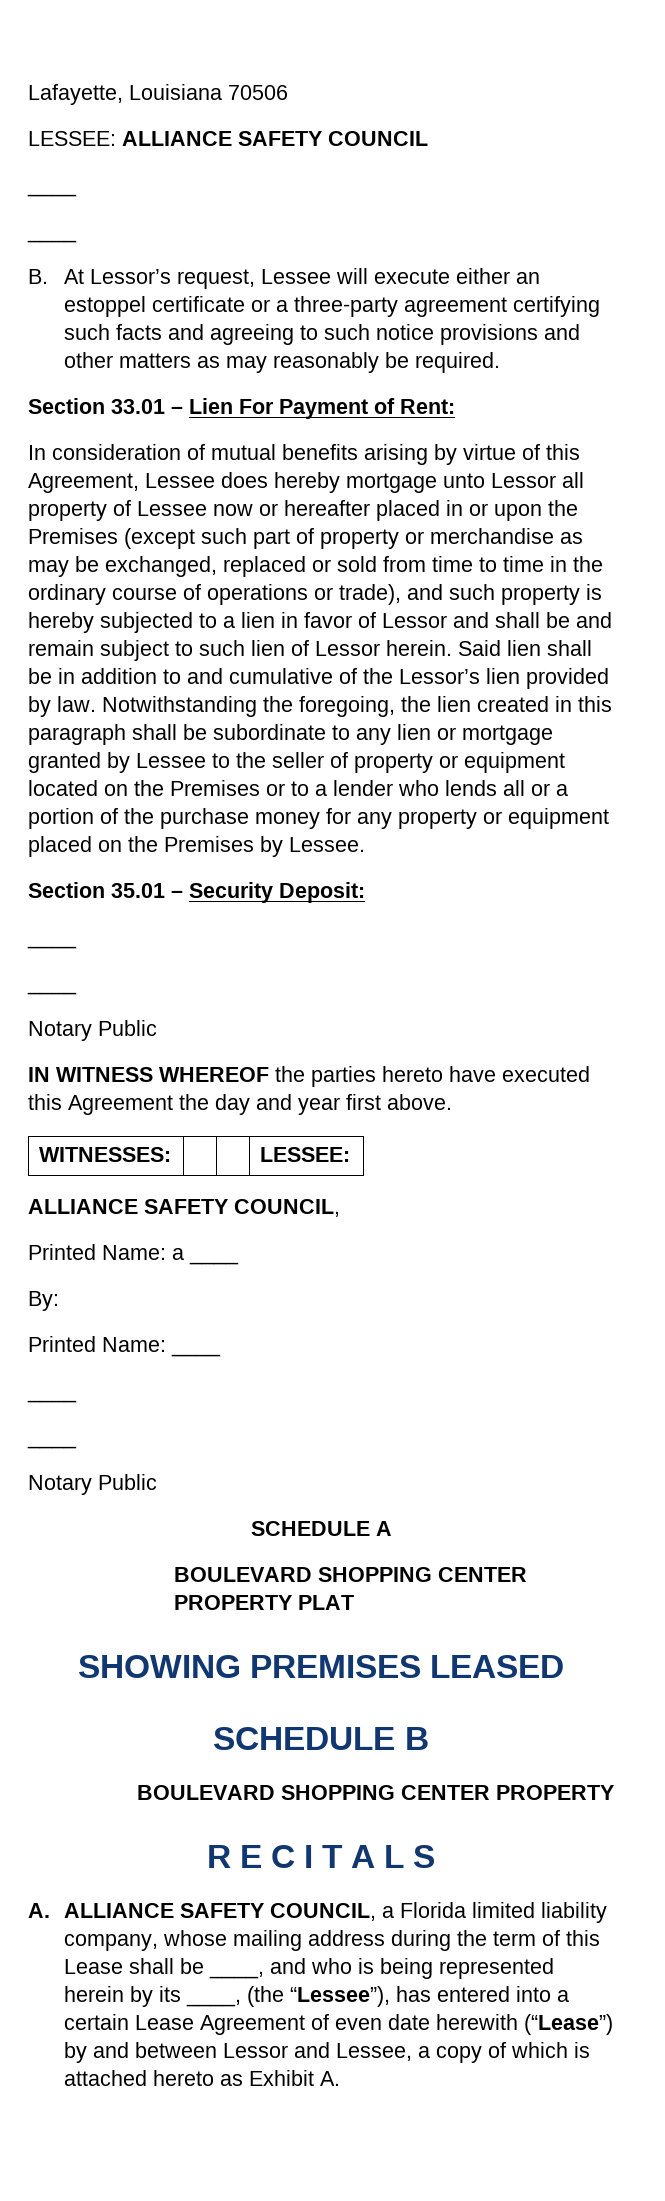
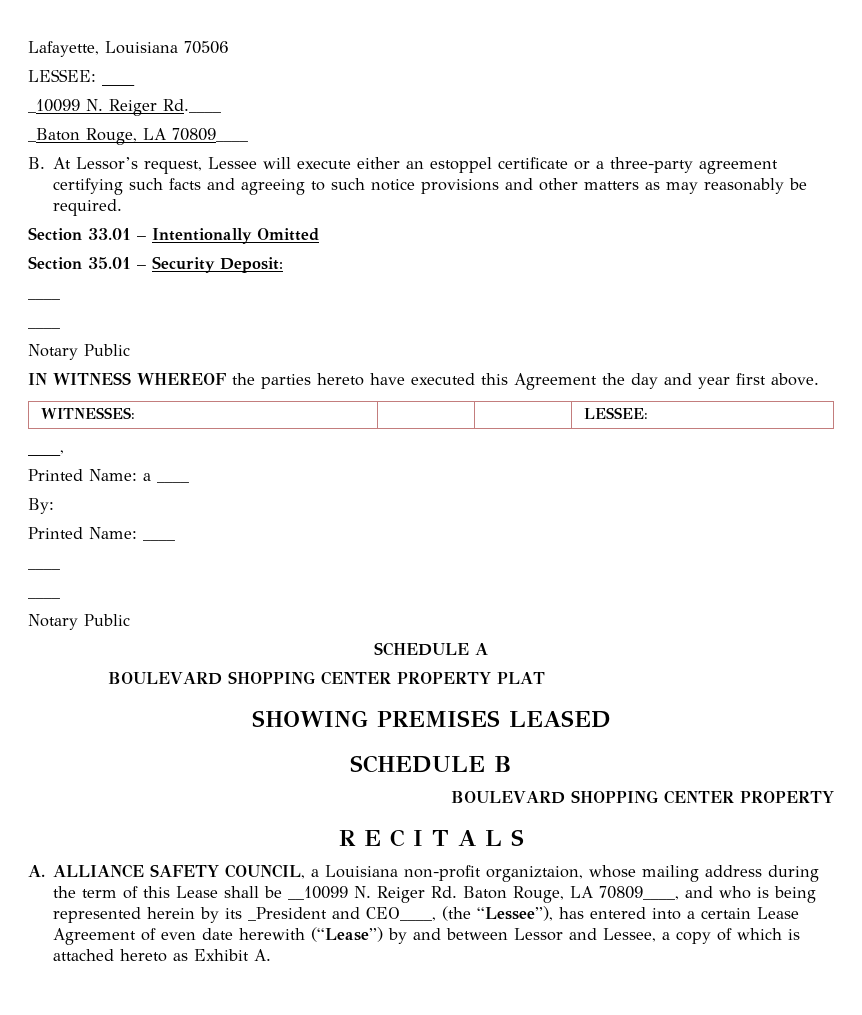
- LESSEE: ALLIANCE SAFETY COUNCIL
- ____
- ____
+ LESSEE: ____
+ _10099 N. Reiger Rd.____
+ _Baton Rouge, LA 70809____
- Section 33.01 – Lien For Payment of Rent:
- In consideration of mutual benefits arising by virtue of this Agreement, Lessee does hereby mortgage unto Lessor all property of Lessee now or hereafter placed in or upon the Premises (except such part of property or merchandise as may be exchanged, replaced or sold from time to time in the ordinary course of operations or trade), and such property is hereby subjected to a lien in favor of Lessor and shall be and remain subject to such lien of Lessor herein. Said lien shall be in addition to and cumulative of the Lessor’s lien provided by law. Notwithstanding the foregoing, the lien created in this paragraph shall be subordinate to any lien or mortgage granted by Lessee to the seller of property or equipment located on the Premises or to a lender who lends all or a portion of the purchase money for any property or equipment placed on the Premises by Lessee.
+ Section 33.01 – Intentionally Omitted
  WITNESSES: | | | LESSEE:
- ALLIANCE SAFETY COUNCIL,
+ ____,
- A. ALLIANCE SAFETY COUNCIL, a Florida limited liability company, whose mailing address during the term of this Lease shall be ____, and who is being represented herein by its ____, (the “Lessee”), has entered into a certain Lease Agreement of even date herewith (“Lease”) by and between Lessor and Lessee, a copy of which is attached hereto as Exhibit A.
+ A. ALLIANCE SAFETY COUNCIL, a Louisiana non-profit organiztaion, whose mailing address during the term of this Lease shall be __10099 N. Reiger Rd. Baton Rouge, LA 70809____, and who is being represented herein by its _President and CEO____, (the “Lessee”), has entered into a certain Lease Agreement of even date herewith (“Lease”) by and between Lessor and Lessee, a copy of which is attached hereto as Exhibit A.

